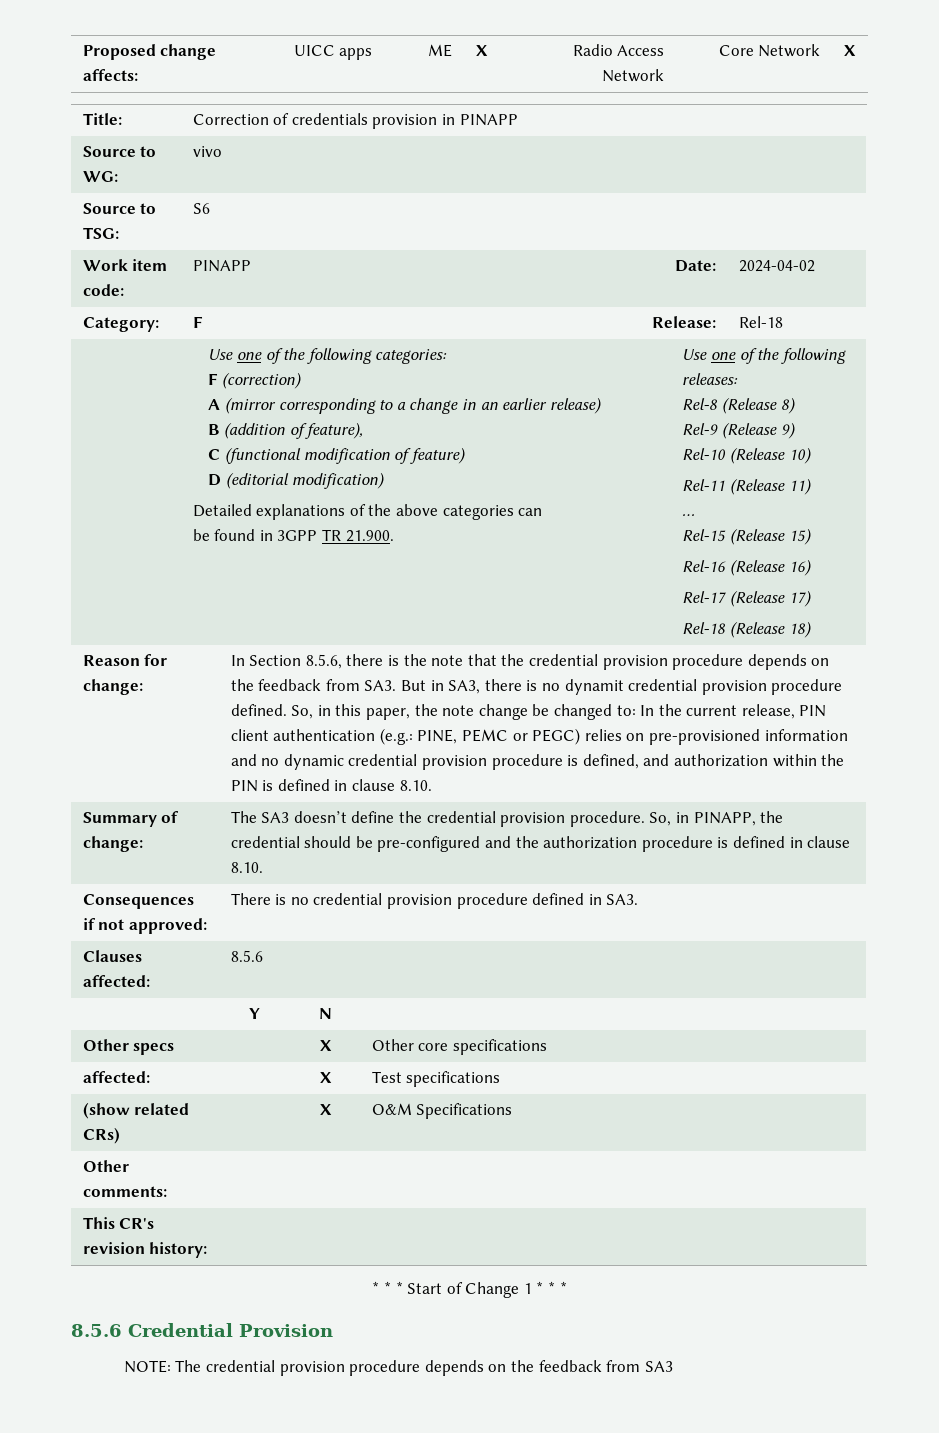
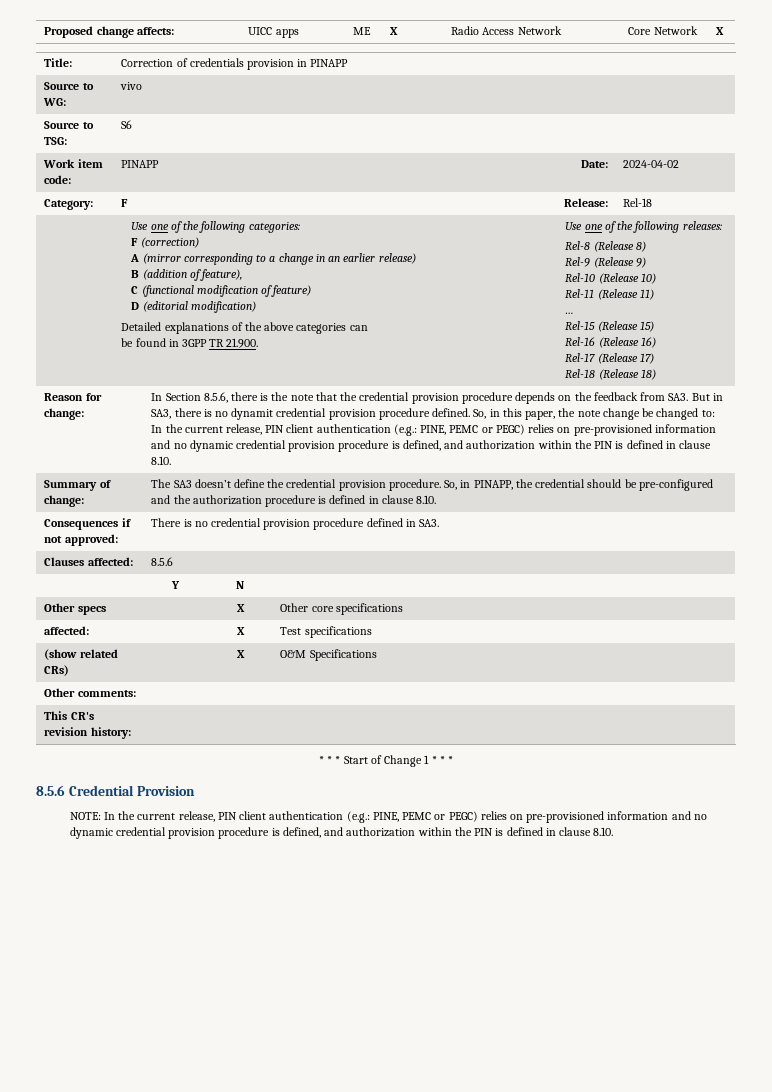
- NOTE: The credential provision procedure depends on the feedback from SA3
+ NOTE: In the current release, PIN client authentication (e.g.: PINE, PEMC or PEGC) relies on pre-provisioned information and no dynamic credential provision procedure is defined, and authorization within the PIN is defined in clause 8.10.

